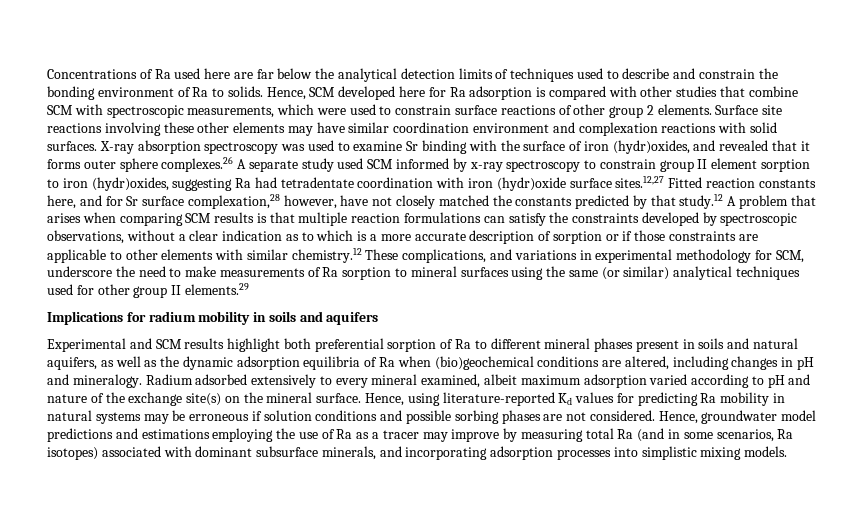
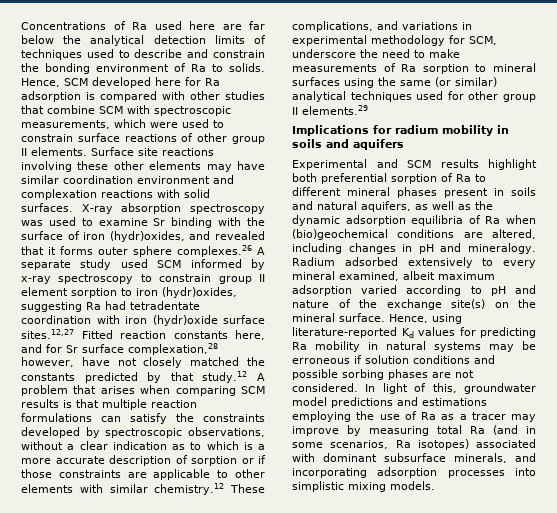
- Hence, SCM developed here for Ra adsorption is compared with other studies that combine SCM with spectroscopic measurements, which were used to constrain surface reactions of other group 2 elements.
+ Hence, SCM developed here for Ra adsorption is compared with other studies that combine SCM with spectroscopic measurements, which were used to constrain surface reactions of other group II elements.
- Hence, groundwater model predictions and estimations employing the use of Ra as a tracer may improve by measuring total Ra (and in some scenarios, Ra isotopes) associated with dominant subsurface minerals, and incorporating adsorption processes into simplistic mixing models.
+ In light of this, groundwater model predictions and estimations employing the use of Ra as a tracer may improve by measuring total Ra (and in some scenarios, Ra isotopes) associated with dominant subsurface minerals, and incorporating adsorption processes into simplistic mixing models.

